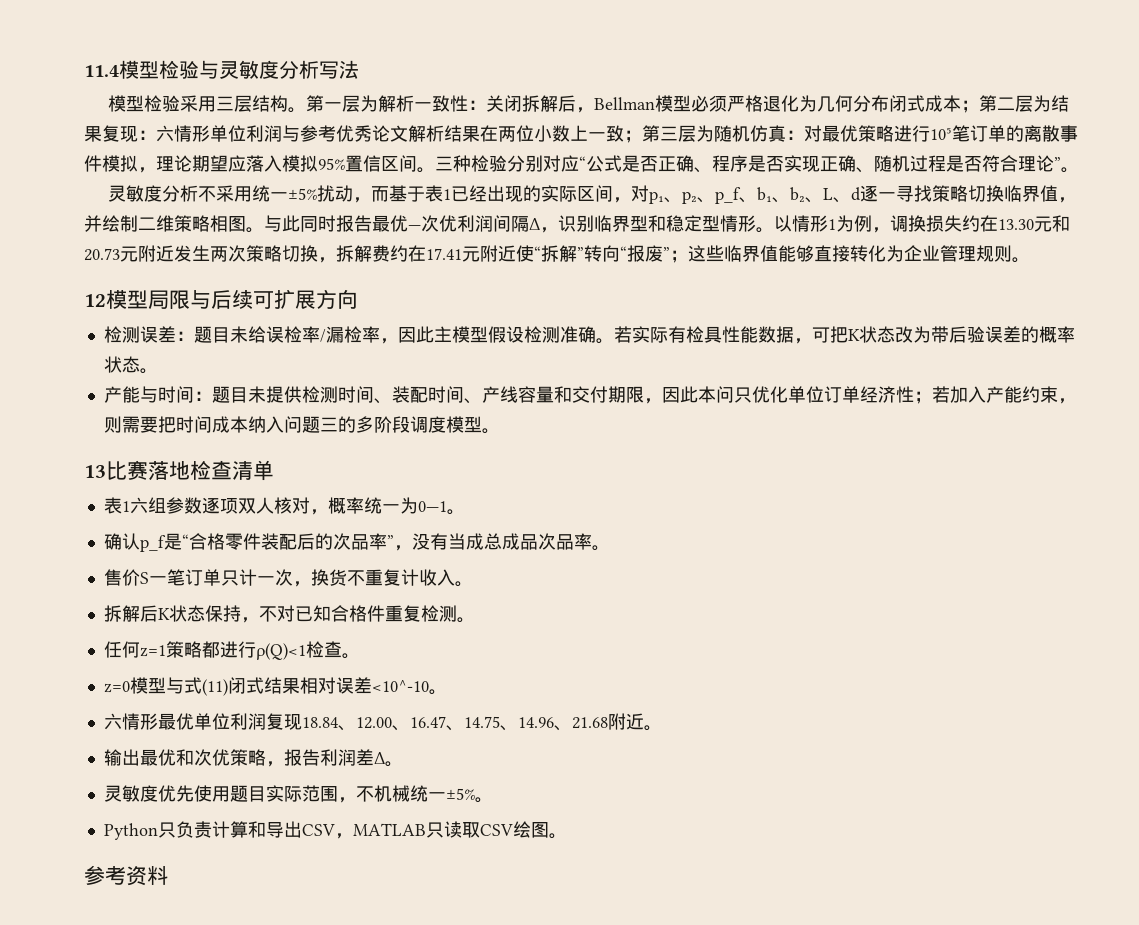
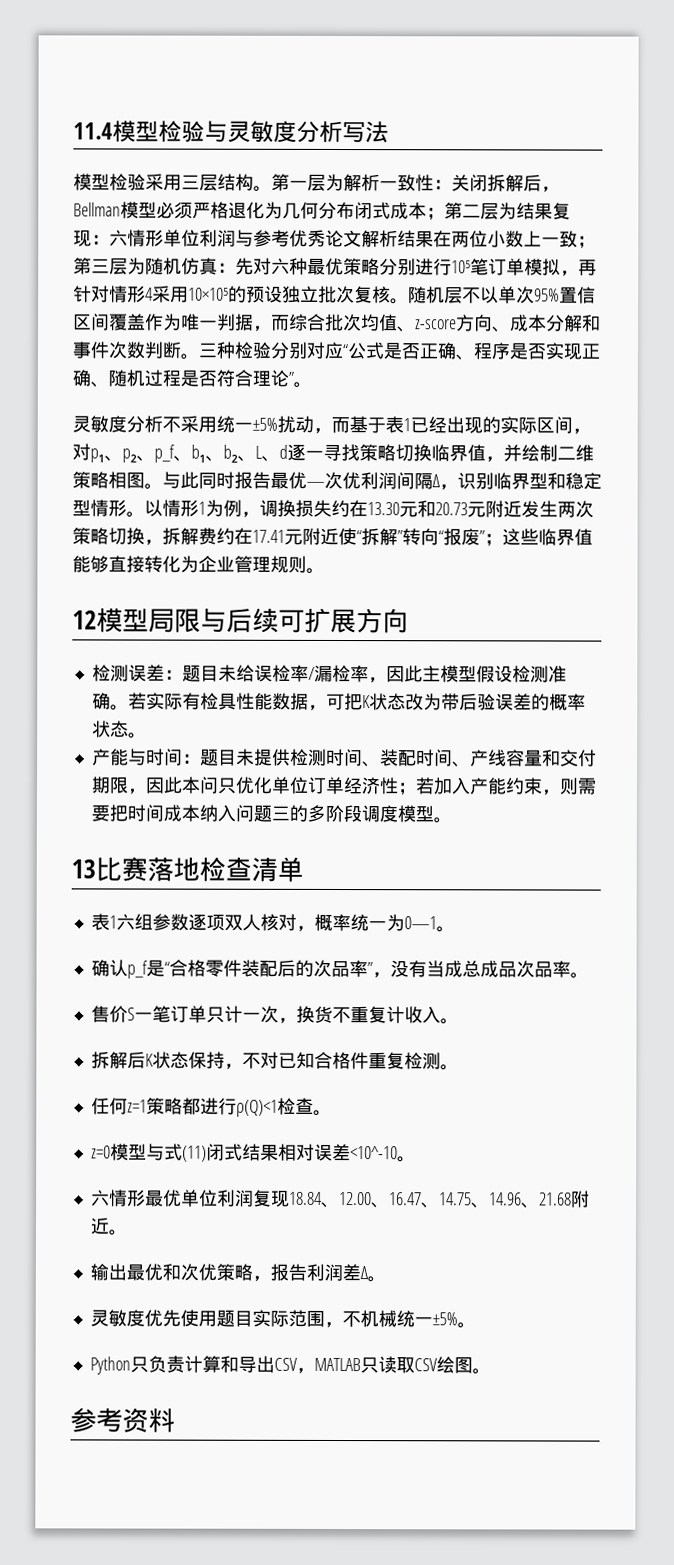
- 第一层为解析一致性：关闭拆解后，Bellman模型必须严格退化为几何分布闭式成本；第二层为结果复现：六情形单位利润与参考优秀论文解析结果在两位小数上一致；第三层为随机仿真：对最优策略进行10⁵笔订单的离散事件模拟，理论期望应落入模拟95%置信区间。
+ 第一层为解析一致性：关闭拆解后，Bellman模型必须严格退化为几何分布闭式成本；第二层为结果复现：六情形单位利润与参考优秀论文解析结果在两位小数上一致；第三层为随机仿真：先对六种最优策略分别进行10⁵笔订单模拟，再针对情形4采用10×10⁵的预设独立批次复核。随机层不以单次95%置信区间覆盖作为唯一判据，而综合批次均值、z-score方向、成本分解和事件次数判断。

